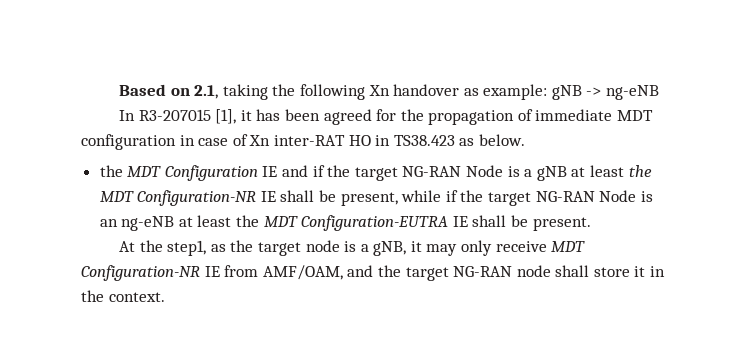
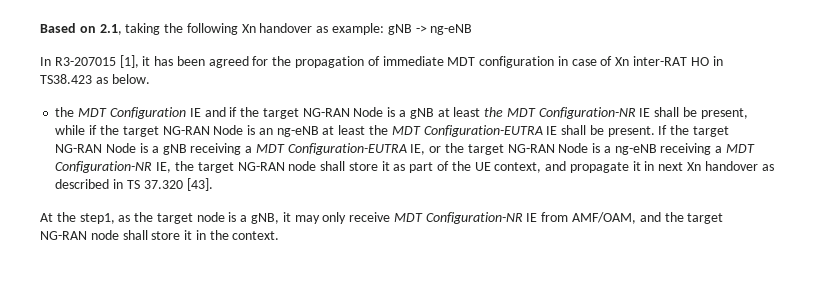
+ If the target NG-RAN Node is a gNB receiving a MDT Configuration-EUTRA IE, or the target NG-RAN Node is a ng-eNB receiving a MDT Configuration-NR IE, the target NG-RAN node shall store it as part of the UE context, and propagate it in next Xn handover as described in TS 37.320 [43].

